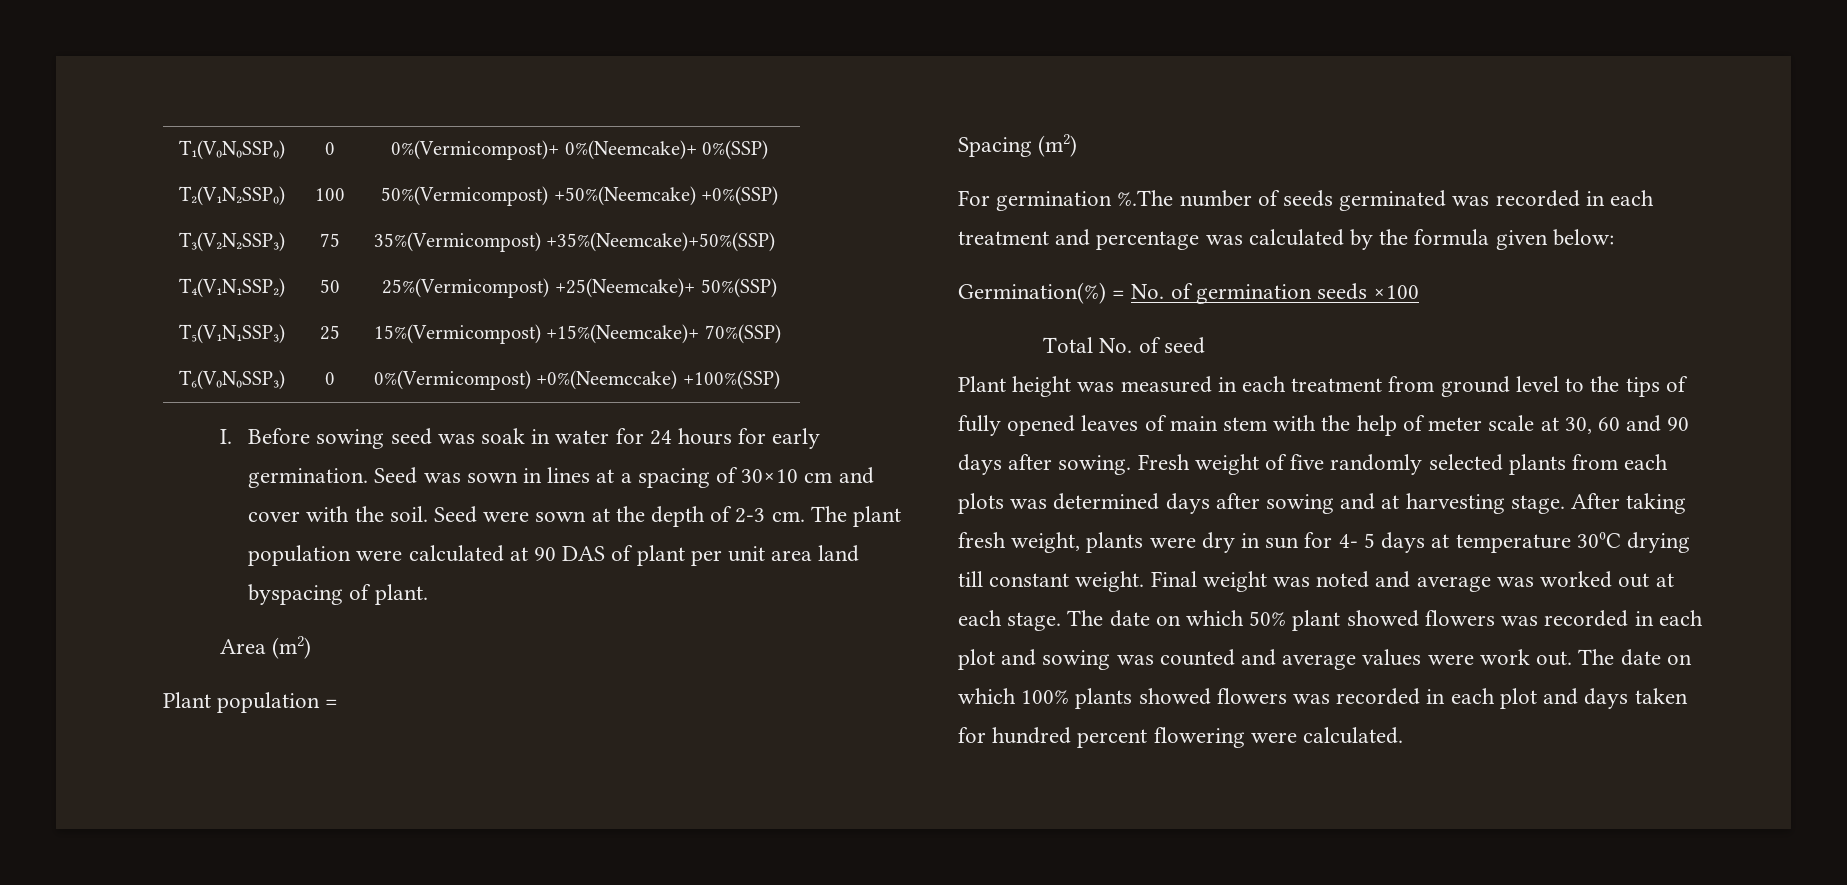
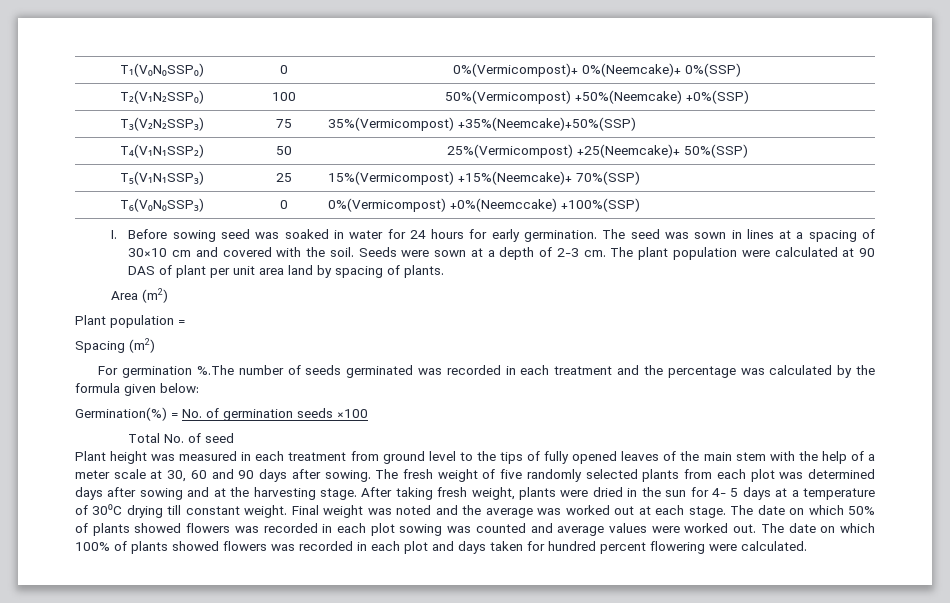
- I. Before sowing seed was soak in water for 24 hours for early germination.
+ I. Before sowing seed was soaked in water for 24 hours for early germination.
- Seed was sown in lines at a spacing of 30×10 cm and cover with the soil.
+ The seed was sown in lines at a spacing of 30×10 cm and covered with the soil.
- Seed were sown at the depth of 2-3 cm.
+ Seeds were sown at a depth of 2-3 cm.
- The plant population were calculated at 90 DAS of plant per unit area land byspacing of plant.
+ The plant population were calculated at 90 DAS of plant per unit area land by spacing of plants.
- For germination %.The number of seeds germinated was recorded in each treatment and percentage was calculated by the formula given below:
+ For germination %.The number of seeds germinated was recorded in each treatment and the percentage was calculated by the formula given below:
- Plant height was measured in each treatment from ground level to the tips of fully opened leaves of main stem with the help of meter scale at 30, 60 and 90 days after sowing.
+ Plant height was measured in each treatment from ground level to the tips of fully opened leaves of the main stem with the help of a meter scale at 30, 60 and 90 days after sowing.
- Fresh weight of five randomly selected plants from each plots was determined days after sowing and at harvesting stage.
+ The fresh weight of five randomly selected plants from each plot was determined days after sowing and at the harvesting stage.
- After taking fresh weight, plants were dry in sun for 4- 5 days at temperature 30⁰C drying till constant weight.
+ After taking fresh weight, plants were dried in the sun for 4- 5 days at a temperature of 30⁰C drying till constant weight.
- Final weight was noted and average was worked out at each stage.
+ Final weight was noted and the average was worked out at each stage.
- The date on which 50% plant showed flowers was recorded in each plot and sowing was counted and average values were work out.
+ The date on which 50% of plants showed flowers was recorded in each plot sowing was counted and average values were worked out.
- The date on which 100% plants showed flowers was recorded in each plot and days taken for hundred percent flowering were calculated.
+ The date on which 100% of plants showed flowers was recorded in each plot and days taken for hundred percent flowering were calculated.

